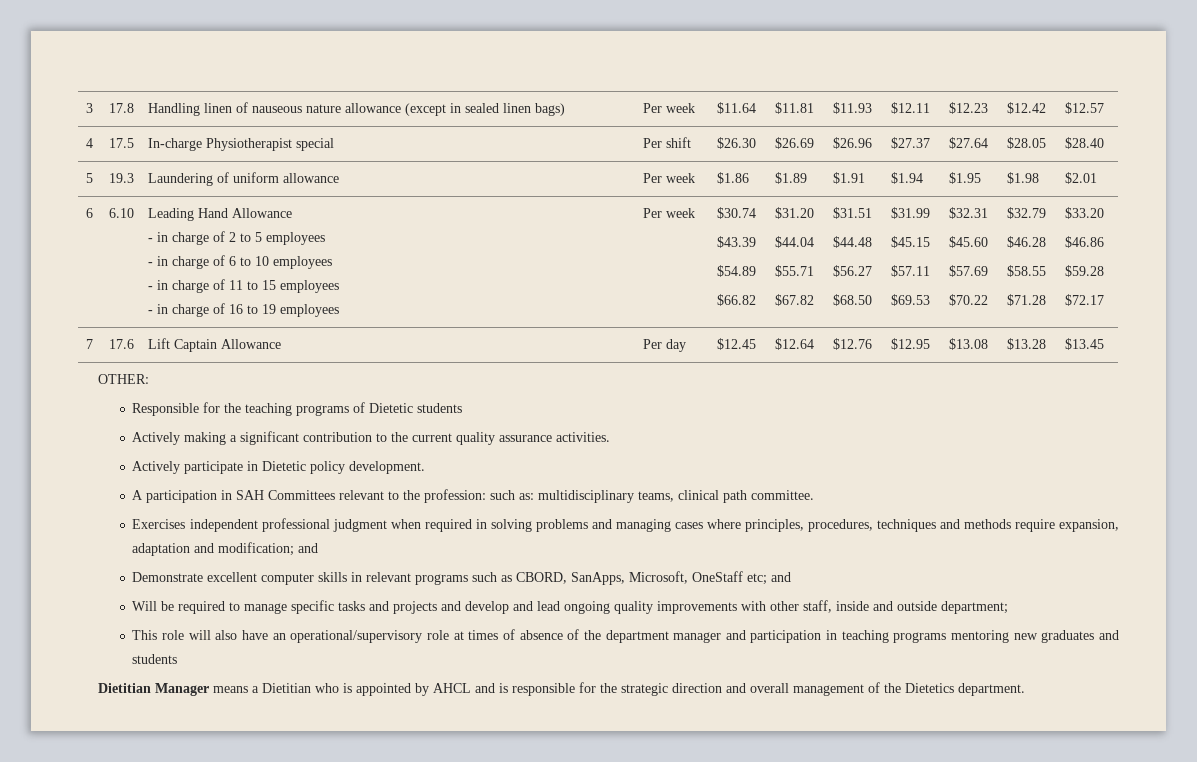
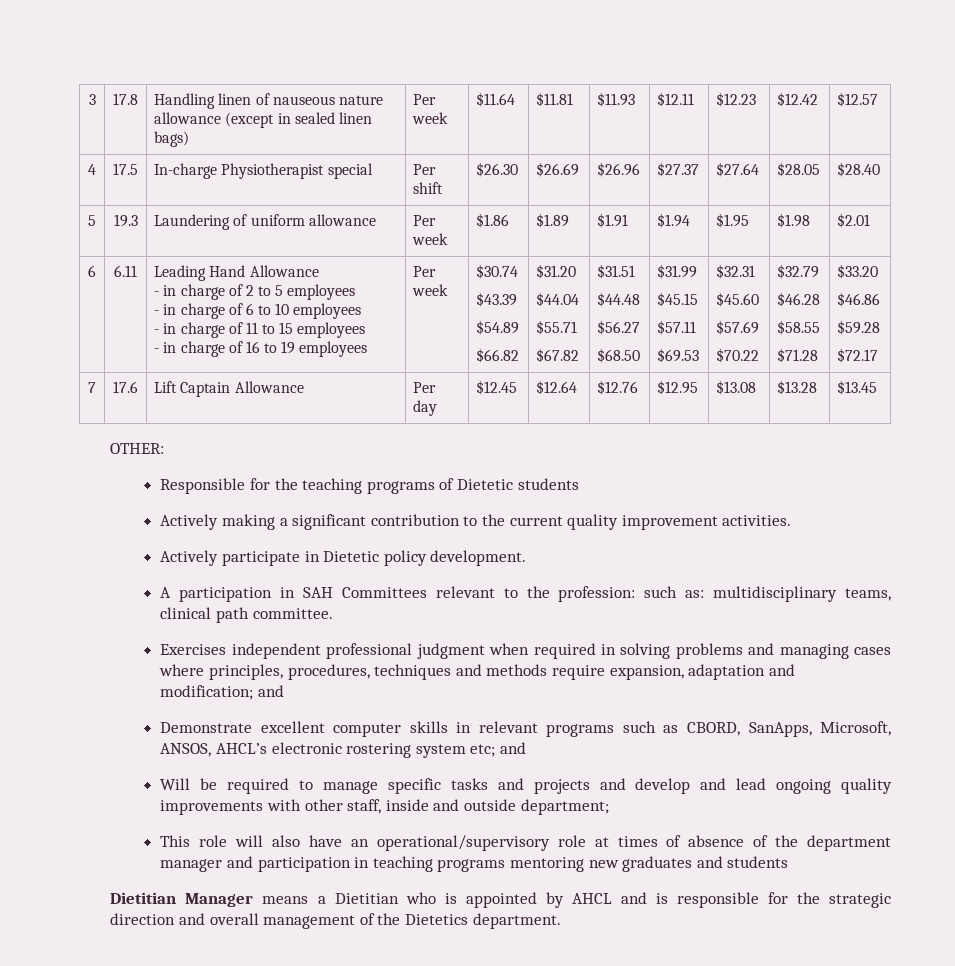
- 6.10
+ 6.11
- Actively making a significant contribution to the current quality assurance activities.
+ Actively making a significant contribution to the current quality improvement activities.
- Demonstrate excellent computer skills in relevant programs such as CBORD, SanApps, Microsoft, OneStaff etc; and
+ Demonstrate excellent computer skills in relevant programs such as CBORD, SanApps, Microsoft, ANSOS, AHCL’s electronic rostering system etc; and

